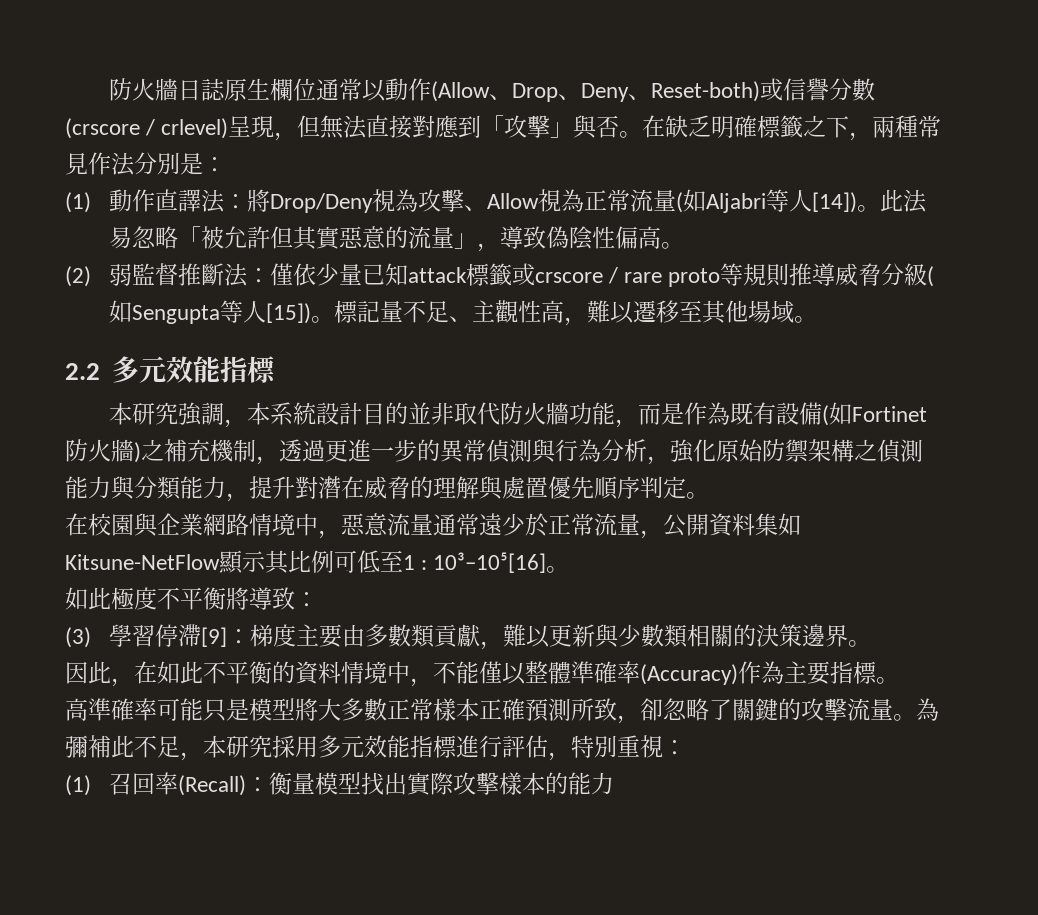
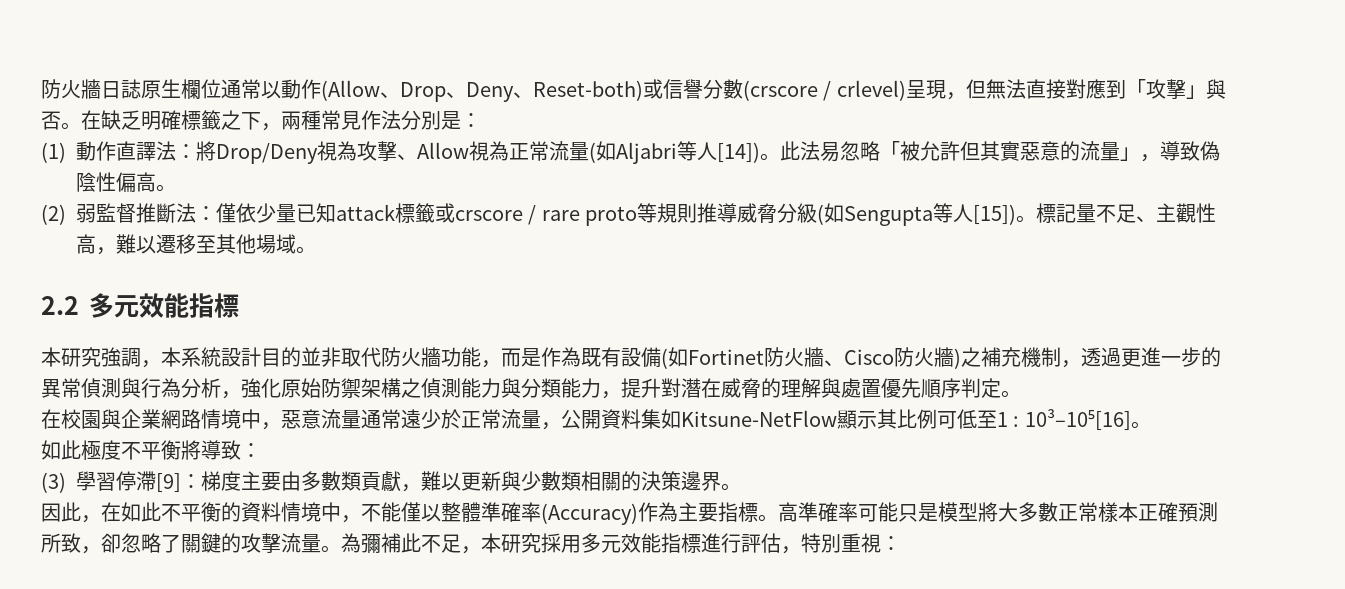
- 本研究強調，本系統設計目的並非取代防火牆功能，而是作為既有設備(如Fortinet防火牆)之補充機制，透過更進一步的異常偵測與行為分析，強化原始防禦架構之偵測能力與分類能力，提升對潛在威脅的理解與處置優先順序判定。
+ 本研究強調，本系統設計目的並非取代防火牆功能，而是作為既有設備(如Fortinet防火牆、Cisco防火牆)之補充機制，透過更進一步的異常偵測與行為分析，強化原始防禦架構之偵測能力與分類能力，提升對潛在威脅的理解與處置優先順序判定。
- 因此，在如此不平衡的資料情境中，不能僅以整體準確率(Accuracy)作為主要指標。
- 高準確率可能只是模型將大多數正常樣本正確預測所致，卻忽略了關鍵的攻擊流量。
+ 因此，在如此不平衡的資料情境中，不能僅以整體準確率(Accuracy)作為主要指標。高準確率可能只是模型將大多數正常樣本正確預測所致，卻忽略了關鍵的攻擊流量。
- (1)召回率(Recall)：衡量模型找出實際攻擊樣本的能力

